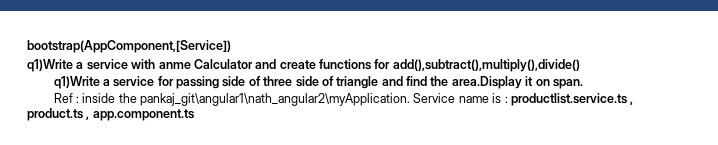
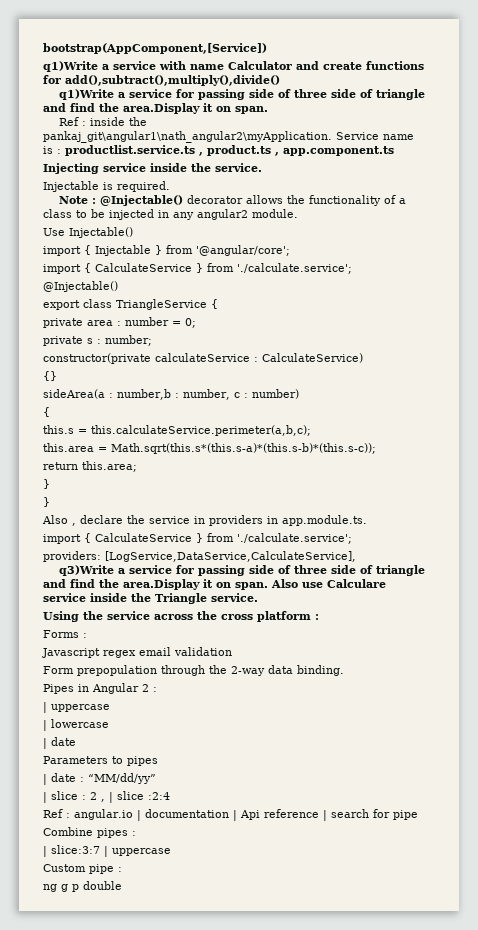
- q1)Write a service with anme Calculator and create functions for add(),subtract(),multiply(),divide()
+ q1)Write a service with name Calculator and create functions for add(),subtract(),multiply(),divide()
+ Injecting service inside the service.
+ Injectable is required.
+ Note : @Injectable() decorator allows the functionality of a class to be injected in any angular2 module.
+ Use Injectable()
+ import { Injectable } from '@angular/core';
+ import { CalculateService } from './calculate.service';
+ @Injectable()
+ export class TriangleService {
+ private area : number = 0;
+ private s : number;
+ constructor(private calculateService : CalculateService)
+ {}
+ sideArea(a : number,b : number, c : number)
+ {
+ this.s = this.calculateService.perimeter(a,b,c);
+ this.area = Math.sqrt(this.s*(this.s-a)*(this.s-b)*(this.s-c));
+ return this.area;
+ }
+ }
+ Also , declare the service in providers in app.module.ts.
+ import { CalculateService } from './calculate.service';
+ providers: [LogService,DataService,CalculateService],
+ q3)Write a service for passing side of three side of triangle and find the area.Display it on span. Also use Calculare service inside the Triangle service.
+ Using the service across the cross platform :
+ Forms :
+ Javascript regex email validation
+ Form prepopulation through the 2-way data binding.
+ Pipes in Angular 2 :
+ | uppercase
+ | lowercase
+ | date
+ Parameters to pipes
+ | date : “MM/dd/yy”
+ | slice : 2 , | slice :2:4
+ Ref : angular.io | documentation | Api reference | search for pipe
+ Combine pipes :
+ | slice:3:7 | uppercase
+ Custom pipe :
+ ng g p double

